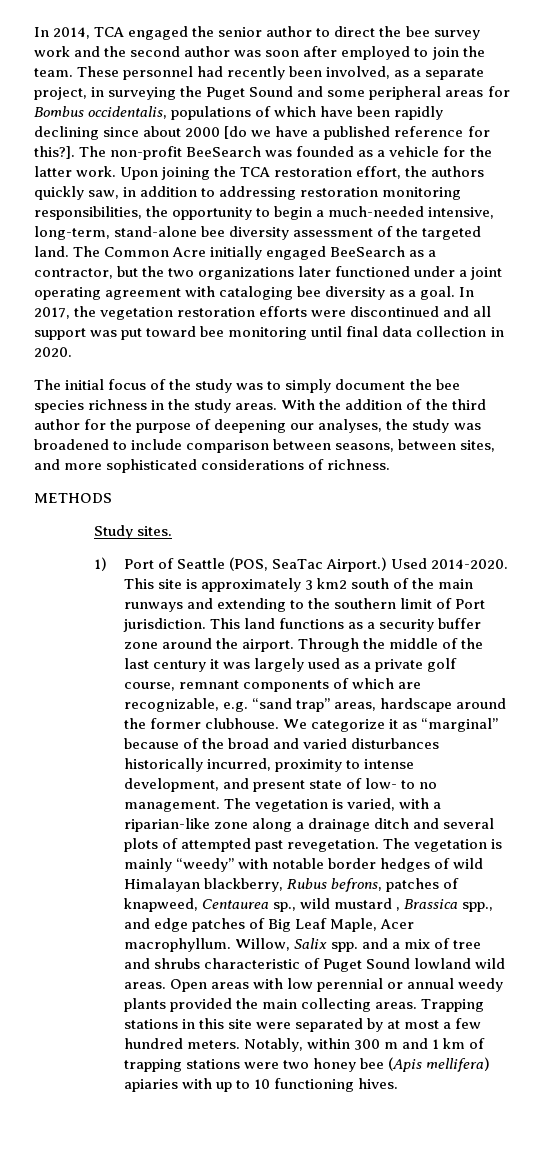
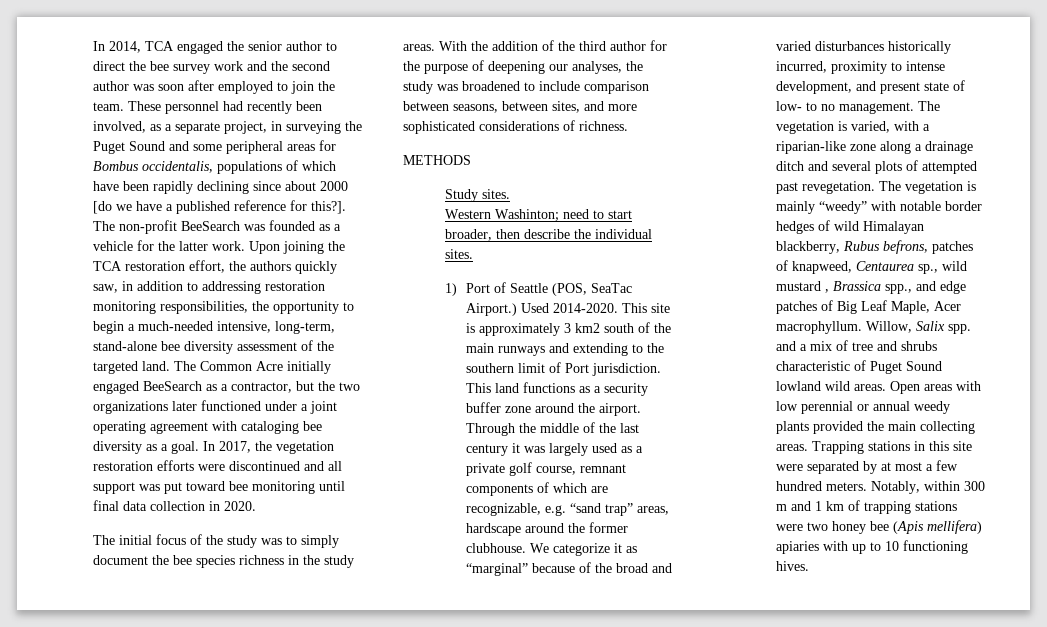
+ Western Washinton; need to start broader, then describe the individual sites.

